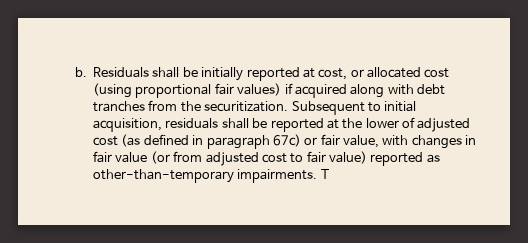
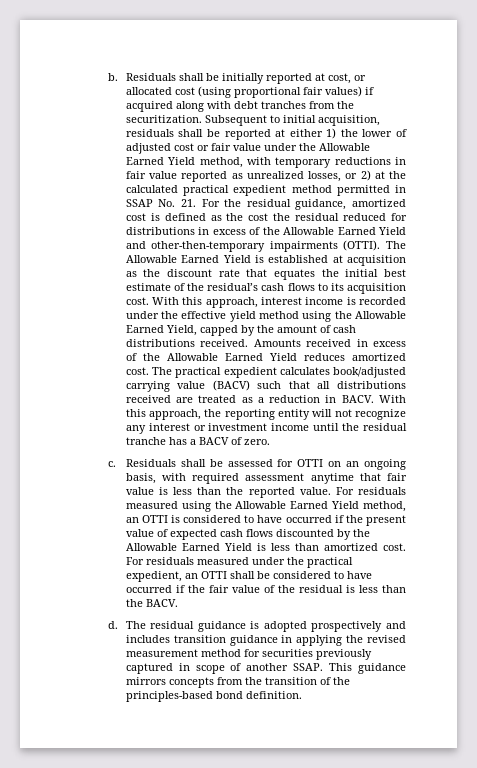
- Subsequent to initial acquisition, residuals shall be reported at the lower of adjusted cost (as defined in paragraph 67c) or fair value, with changes in fair value (or from adjusted cost to fair value) reported as other-than-temporary impairments. T
+ Subsequent to initial acquisition, residuals shall be reported at either 1) the lower of adjusted cost or fair value under the Allowable Earned Yield method, with temporary reductions in fair value reported as unrealized losses, or 2) at the calculated practical expedient method permitted in SSAP No. 21. For the residual guidance, amortized cost is defined as the cost the residual reduced for distributions in excess of the Allowable Earned Yield and other-then-temporary impairments (OTTI). The Allowable Earned Yield is established at acquisition as the discount rate that equates the initial best estimate of the residual’s cash flows to its acquisition cost. With this approach, interest income is recorded under the effective yield method using the Allowable Earned Yield, capped by the amount of cash distributions received. Amounts received in excess of the Allowable Earned Yield reduces amortized cost. The practical expedient calculates book/adjusted carrying value (BACV) such that all distributions received are treated as a reduction in BACV. With this approach, the reporting entity will not recognize any interest or investment income until the residual tranche has a BACV of zero.
+ c. Residuals shall be assessed for OTTI on an ongoing basis, with required assessment anytime that fair value is less than the reported value. For residuals measured using the Allowable Earned Yield method, an OTTI is considered to have occurred if the present value of expected cash flows discounted by the Allowable Earned Yield is less than amortized cost. For residuals measured under the practical expedient, an OTTI shall be considered to have occurred if the fair value of the residual is less than the BACV.
+ d. The residual guidance is adopted prospectively and includes transition guidance in applying the revised measurement method for securities previously captured in scope of another SSAP. This guidance mirrors concepts from the transition of the principles-based bond definition.

